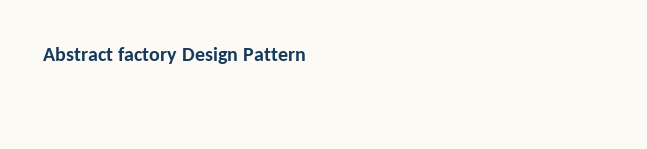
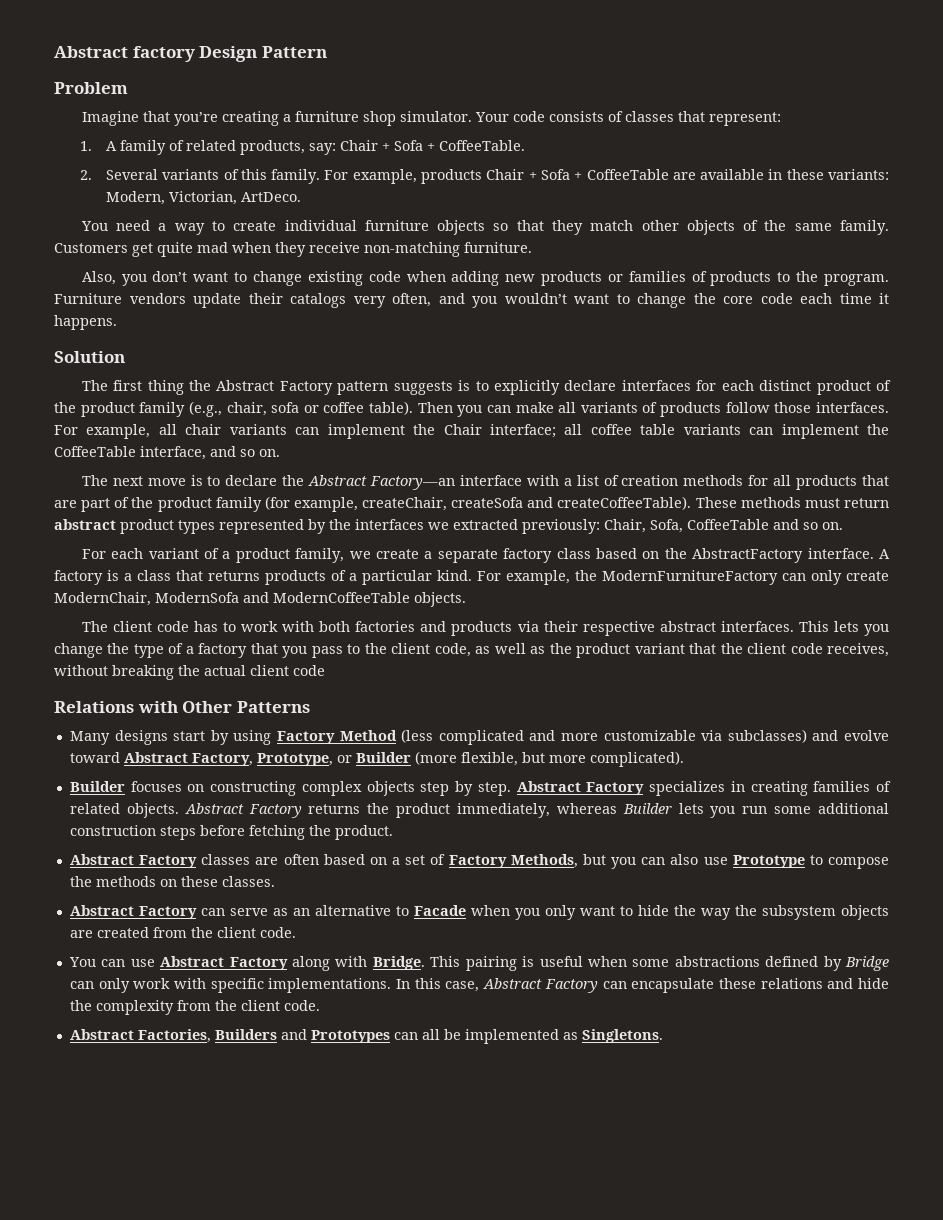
+ Problem
+ Imagine that you’re creating a furniture shop simulator. Your code consists of classes that represent:
+ 1. A family of related products, say: Chair + Sofa + CoffeeTable.
+ 2. Several variants of this family. For example, products Chair + Sofa + CoffeeTable are available in these variants: Modern, Victorian, ArtDeco.
+ You need a way to create individual furniture objects so that they match other objects of the same family. Customers get quite mad when they receive non-matching furniture.
+ Also, you don’t want to change existing code when adding new products or families of products to the program. Furniture vendors update their catalogs very often, and you wouldn’t want to change the core code each time it happens.
+ Solution
+ The first thing the Abstract Factory pattern suggests is to explicitly declare interfaces for each distinct product of the product family (e.g., chair, sofa or coffee table). Then you can make all variants of products follow those interfaces. For example, all chair variants can implement the Chair interface; all coffee table variants can implement the CoffeeTable interface, and so on.
+ The next move is to declare the Abstract Factory—an interface with a list of creation methods for all products that are part of the product family (for example, createChair, createSofa and createCoffeeTable). These methods must return abstract product types represented by the interfaces we extracted previously: Chair, Sofa, CoffeeTable and so on.
+ For each variant of a product family, we create a separate factory class based on the AbstractFactory interface. A factory is a class that returns products of a particular kind. For example, the ModernFurnitureFactory can only create ModernChair, ModernSofa and ModernCoffeeTable objects.
+ The client code has to work with both factories and products via their respective abstract interfaces. This lets you change the type of a factory that you pass to the client code, as well as the product variant that the client code receives, without breaking the actual client code
+ Relations with Other Patterns
+ Many designs start by using Factory Method (less complicated and more customizable via subclasses) and evolve toward Abstract Factory, Prototype, or Builder (more flexible, but more complicated).
+ Builder focuses on constructing complex objects step by step. Abstract Factory specializes in creating families of related objects. Abstract Factory returns the product immediately, whereas Builder lets you run some additional construction steps before fetching the product.
+ Abstract Factory classes are often based on a set of Factory Methods, but you can also use Prototype to compose the methods on these classes.
+ Abstract Factory can serve as an alternative to Facade when you only want to hide the way the subsystem objects are created from the client code.
+ You can use Abstract Factory along with Bridge. This pairing is useful when some abstractions defined by Bridge can only work with specific implementations. In this case, Abstract Factory can encapsulate these relations and hide the complexity from the client code.
+ Abstract Factories, Builders and Prototypes can all be implemented as Singletons.

